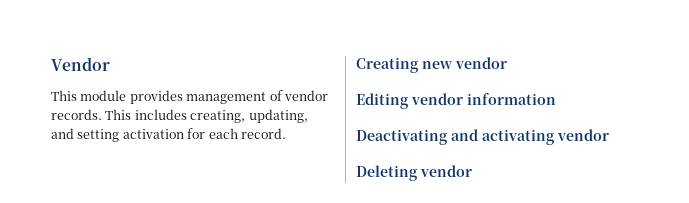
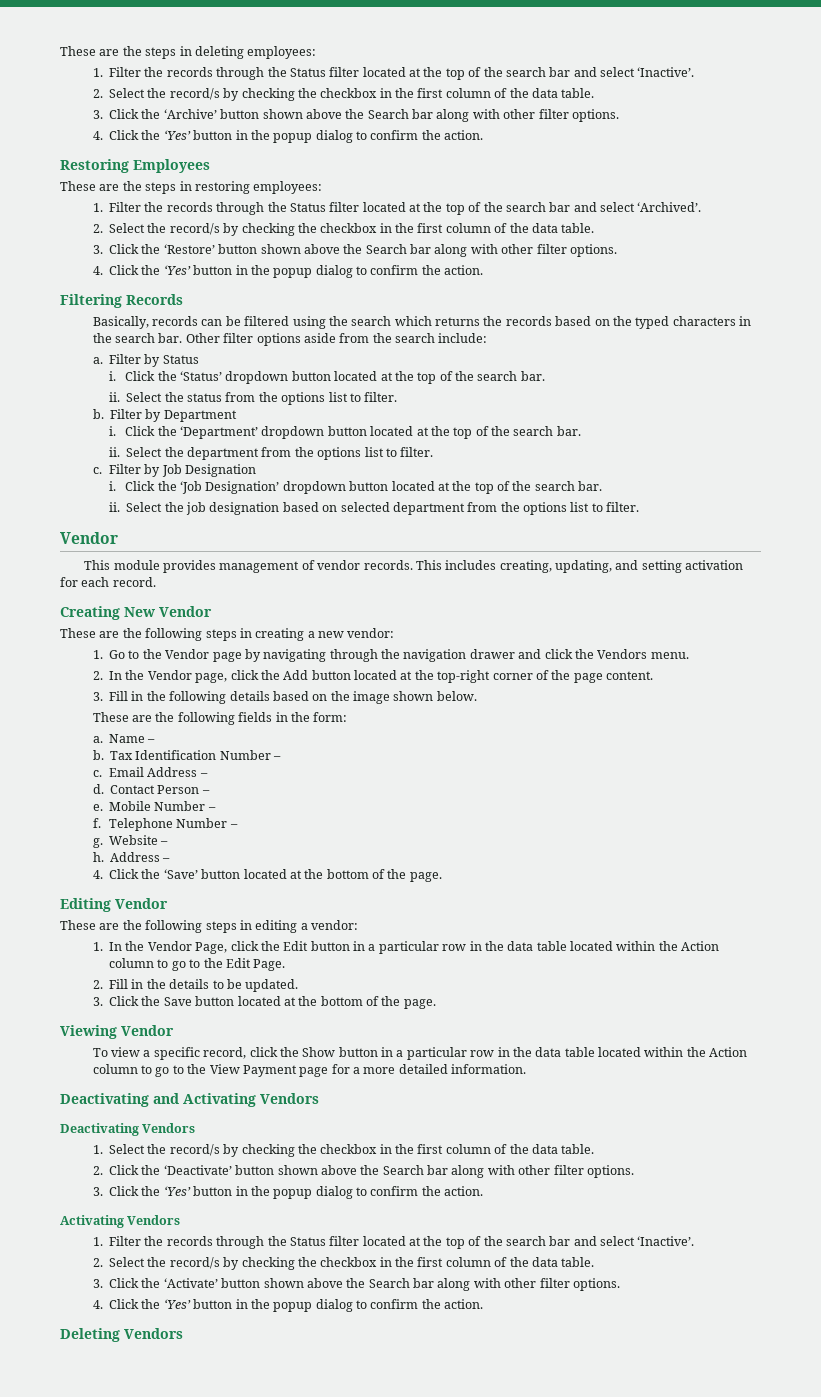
+ These are the steps in deleting employees:
+ 1. Filter the records through the Status filter located at the top of the search bar and select ‘Inactive’.
+ 2. Select the record/s by checking the checkbox in the first column of the data table.
+ 3. Click the ‘Archive’ button shown above the Search bar along with other filter options.
+ 4. Click the ‘Yes’ button in the popup dialog to confirm the action.
+ Restoring Employees
+ These are the steps in restoring employees:
+ 1. Filter the records through the Status filter located at the top of the search bar and select ‘Archived’.
+ 2. Select the record/s by checking the checkbox in the first column of the data table.
+ 3. Click the ‘Restore’ button shown above the Search bar along with other filter options.
+ 4. Click the ‘Yes’ button in the popup dialog to confirm the action.
+ Filtering Records
+ Basically, records can be filtered using the search which returns the records based on the typed characters in the search bar. Other filter options aside from the search include:
+ a. Filter by Status
+ i. Click the ‘Status’ dropdown button located at the top of the search bar.
+ ii. Select the status from the options list to filter.
+ b. Filter by Department
+ i. Click the ‘Department’ dropdown button located at the top of the search bar.
+ ii. Select the department from the options list to filter.
+ c. Filter by Job Designation
+ i. Click the ‘Job Designation’ dropdown button located at the top of the search bar.
+ ii. Select the job designation based on selected department from the options list to filter.
- Creating new vendor
- Editing vendor information
- Deactivating and activating vendor
+ Creating New Vendor
+ These are the following steps in creating a new vendor:
+ 1. Go to the Vendor page by navigating through the navigation drawer and click the Vendors menu.
+ 2. In the Vendor page, click the Add button located at the top-right corner of the page content.
+ 3. Fill in the following details based on the image shown below.
+ These are the following fields in the form:
+ a. Name –
+ b. Tax Identification Number –
+ c. Email Address –
+ d. Contact Person –
+ e. Mobile Number –
+ f. Telephone Number –
+ g. Website –
+ h. Address –
+ 4. Click the ‘Save’ button located at the bottom of the page.
+ Editing Vendor
+ These are the following steps in editing a vendor:
+ 1. In the Vendor Page, click the Edit button in a particular row in the data table located within the Action column to go to the Edit Page.
+ 2. Fill in the details to be updated.
+ 3. Click the Save button located at the bottom of the page.
+ Viewing Vendor
+ To view a specific record, click the Show button in a particular row in the data table located within the Action column to go to the View Payment page for a more detailed information.
+ Deactivating and Activating Vendors
+ Deactivating Vendors
+ 1. Select the record/s by checking the checkbox in the first column of the data table.
+ 2. Click the ‘Deactivate’ button shown above the Search bar along with other filter options.
+ 3. Click the ‘Yes’ button in the popup dialog to confirm the action.
+ Activating Vendors
+ 1. Filter the records through the Status filter located at the top of the search bar and select ‘Inactive’.
+ 2. Select the record/s by checking the checkbox in the first column of the data table.
+ 3. Click the ‘Activate’ button shown above the Search bar along with other filter options.
+ 4. Click the ‘Yes’ button in the popup dialog to confirm the action.
- Deleting vendor
+ Deleting Vendors

